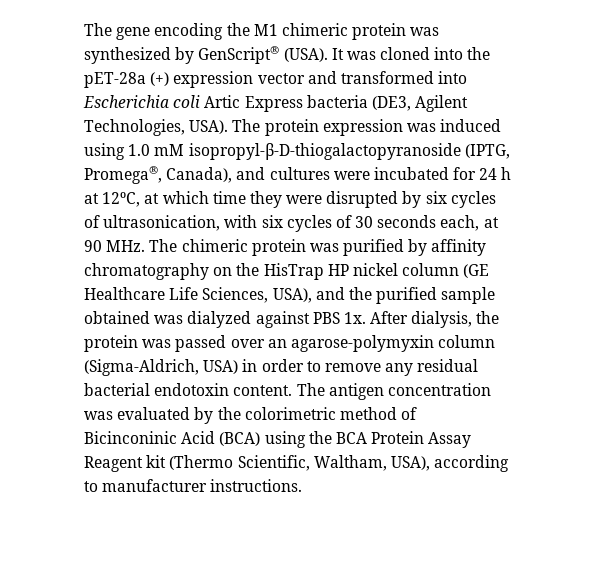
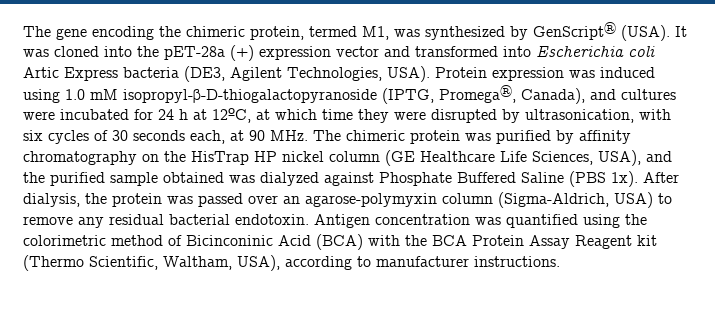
- The gene encoding the M1 chimeric protein was synthesized by GenScript® (USA).
+ The gene encoding the chimeric protein, termed M1, was synthesized by GenScript® (USA).
- The protein expression was induced using 1.0 mM isopropyl-β-D-thiogalactopyranoside (IPTG, Promega®, Canada), and cultures were incubated for 24 h at 12ºC, at which time they were disrupted by six cycles of ultrasonication, with six cycles of 30 seconds each, at 90 MHz. The chimeric protein was purified by affinity chromatography on the HisTrap HP nickel column (GE Healthcare Life Sciences, USA), and the purified sample obtained was dialyzed against PBS 1x.
+ Protein expression was induced using 1.0 mM isopropyl-β-D-thiogalactopyranoside (IPTG, Promega®, Canada), and cultures were incubated for 24 h at 12ºC, at which time they were disrupted by ultrasonication, with six cycles of 30 seconds each, at 90 MHz. The chimeric protein was purified by affinity chromatography on the HisTrap HP nickel column (GE Healthcare Life Sciences, USA), and the purified sample obtained was dialyzed against Phosphate Buffered Saline (PBS 1x).
- After dialysis, the protein was passed over an agarose-polymyxin column (Sigma-Aldrich, USA) in order to remove any residual bacterial endotoxin content. The antigen concentration was evaluated by the colorimetric method of Bicinconinic Acid (BCA) using the BCA Protein Assay Reagent kit (Thermo Scientific, Waltham, USA), according to manufacturer instructions.
+ After dialysis, the protein was passed over an agarose-polymyxin column (Sigma-Aldrich, USA) to remove any residual bacterial endotoxin. Antigen concentration was quantified using the colorimetric method of Bicinconinic Acid (BCA) with the BCA Protein Assay Reagent kit (Thermo Scientific, Waltham, USA), according to manufacturer instructions.

